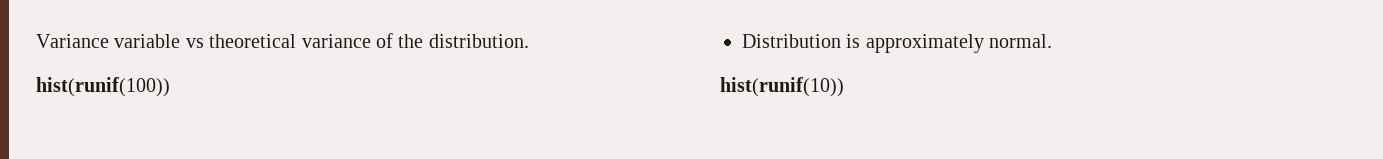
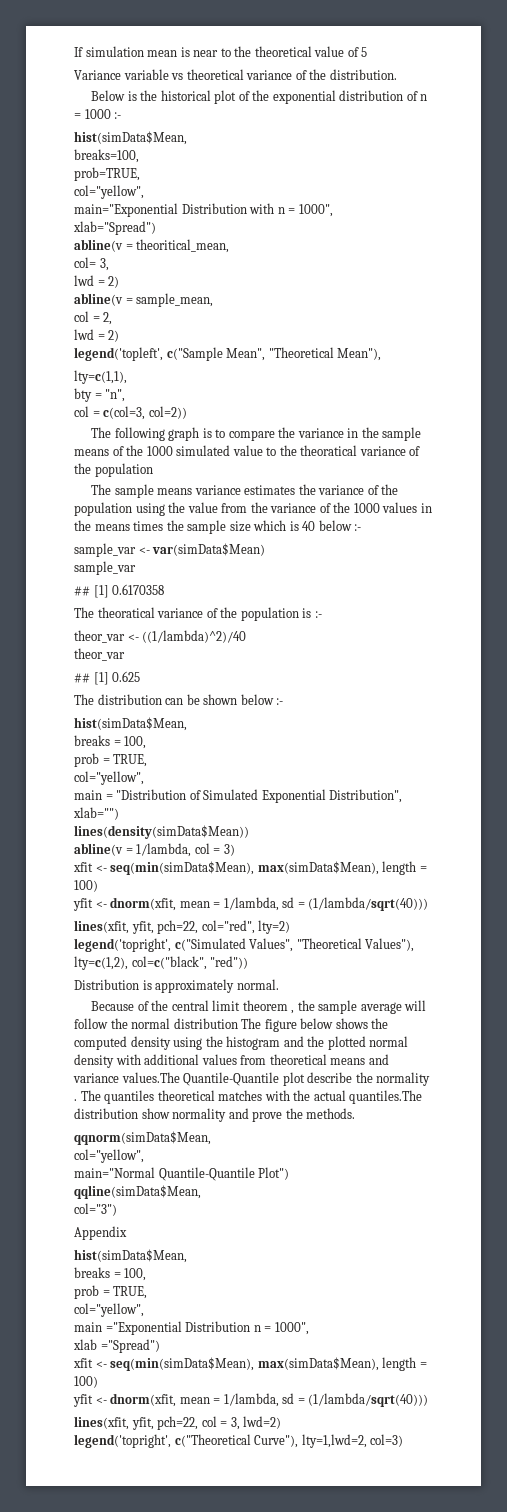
+ If simulation mean is near to the theoretical value of 5
- hist(runif(100))
+ Below is the historical plot of the exponential distribution of n = 1000 :-
+ hist(simData$Mean,
+ breaks=100,
+ prob=TRUE,
+ col="yellow",
+ main="Exponential Distribution with n = 1000",
+ xlab="Spread")
+ abline(v = theoritical_mean,
+ col= 3,
+ lwd = 2)
+ abline(v = sample_mean,
+ col = 2,
+ lwd = 2)
+ legend('topleft', c("Sample Mean", "Theoretical Mean"),
+ lty=c(1,1),
+ bty = "n",
+ col = c(col=3, col=2))
+ The following graph is to compare the variance in the sample means of the 1000 simulated value to the theoratical variance of the population
+ The sample means variance estimates the variance of the population using the value from the variance of the 1000 values in the means times the sample size which is 40 below :-
+ sample_var <- var(simData$Mean)
+ sample_var
+ ## [1] 0.6170358
+ The theoratical variance of the population is :-
+ theor_var <- ((1/lambda)^2)/40
+ theor_var
+ ## [1] 0.625
+ The distribution can be shown below :-
+ hist(simData$Mean,
+ breaks = 100,
+ prob = TRUE,
+ col="yellow",
+ main = "Distribution of Simulated Exponential Distribution", xlab="")
+ lines(density(simData$Mean))
+ abline(v = 1/lambda, col = 3)
+ xfit <- seq(min(simData$Mean), max(simData$Mean), length = 100)
+ yfit <- dnorm(xfit, mean = 1/lambda, sd = (1/lambda/sqrt(40)))
+ lines(xfit, yfit, pch=22, col="red", lty=2)
+ legend('topright', c("Simulated Values", "Theoretical Values"), lty=c(1,2), col=c("black", "red"))
  Distribution is approximately normal.
- hist(runif(10))
+ Because of the central limit theorem , the sample average will follow the normal distribution The figure below shows the computed density using the histogram and the plotted normal density with additional values from theoretical means and variance values.The Quantile-Quantile plot describe the normality . The quantiles theoretical matches with the actual quantiles.The distribution show normality and prove the methods.
+ qqnorm(simData$Mean,
+ col="yellow",
+ main="Normal Quantile-Quantile Plot")
+ qqline(simData$Mean,
+ col="3")
+ Appendix
+ hist(simData$Mean,
+ breaks = 100,
+ prob = TRUE,
+ col="yellow",
+ main ="Exponential Distribution n = 1000",
+ xlab ="Spread")
+ xfit <- seq(min(simData$Mean), max(simData$Mean), length = 100)
+ yfit <- dnorm(xfit, mean = 1/lambda, sd = (1/lambda/sqrt(40)))
+ lines(xfit, yfit, pch=22, col = 3, lwd=2)
+ legend('topright', c("Theoretical Curve"), lty=1,lwd=2, col=3)

